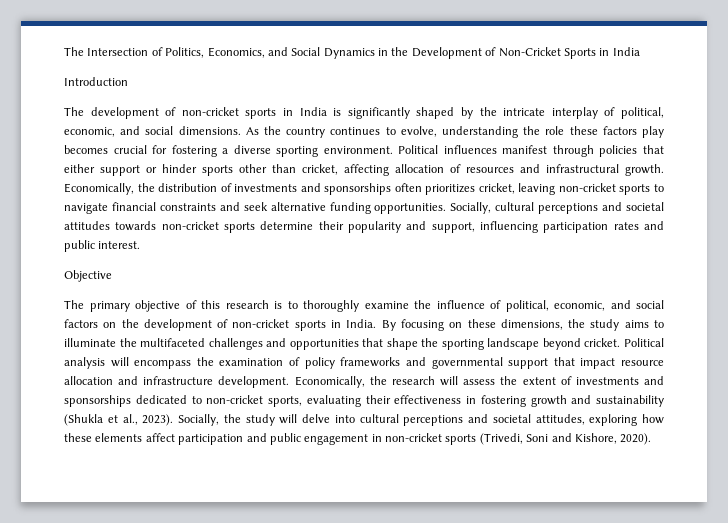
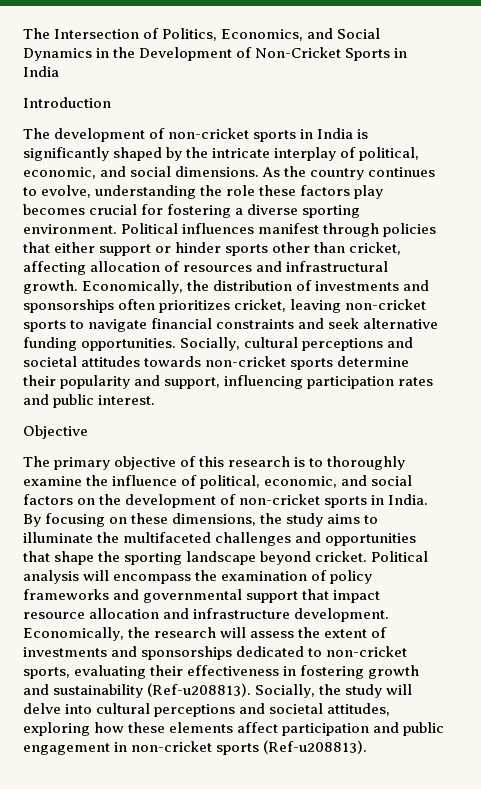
- Economically, the research will assess the extent of investments and sponsorships dedicated to non-cricket sports, evaluating their effectiveness in fostering growth and sustainability (Shukla et al., 2023).
+ Economically, the research will assess the extent of investments and sponsorships dedicated to non-cricket sports, evaluating their effectiveness in fostering growth and sustainability (Ref-u208813).
- Socially, the study will delve into cultural perceptions and societal attitudes, exploring how these elements affect participation and public engagement in non-cricket sports (Trivedi, Soni and Kishore, 2020).
+ Socially, the study will delve into cultural perceptions and societal attitudes, exploring how these elements affect participation and public engagement in non-cricket sports (Ref-u208813).

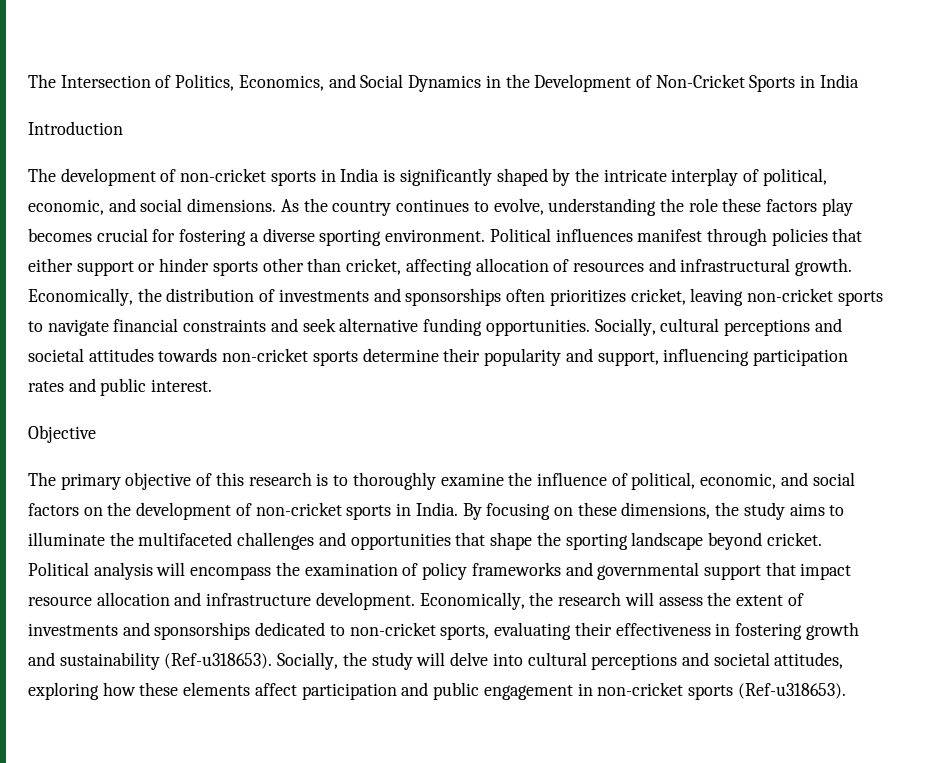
- Economically, the research will assess the extent of investments and sponsorships dedicated to non-cricket sports, evaluating their effectiveness in fostering growth and sustainability (Ref-u208813).
+ Economically, the research will assess the extent of investments and sponsorships dedicated to non-cricket sports, evaluating their effectiveness in fostering growth and sustainability (Ref-u318653).
- Socially, the study will delve into cultural perceptions and societal attitudes, exploring how these elements affect participation and public engagement in non-cricket sports (Ref-u208813).
+ Socially, the study will delve into cultural perceptions and societal attitudes, exploring how these elements affect participation and public engagement in non-cricket sports (Ref-u318653).

